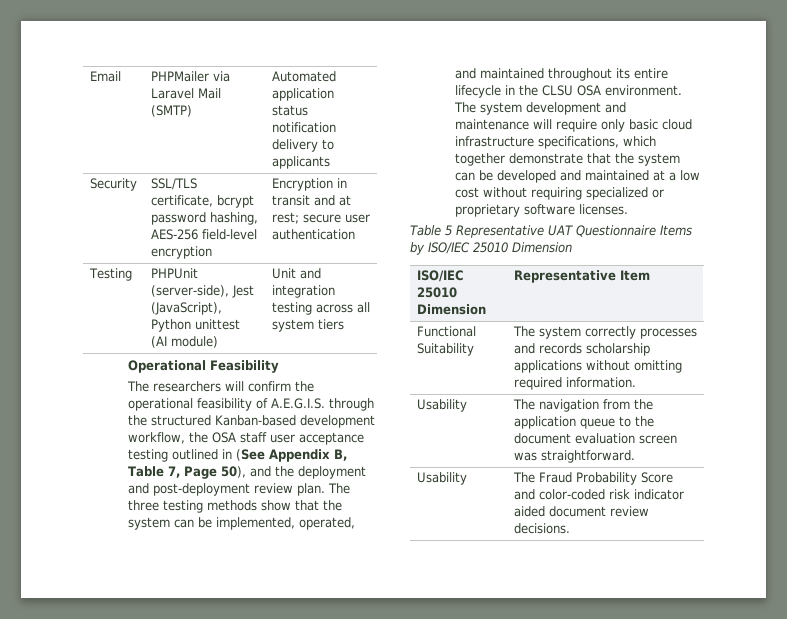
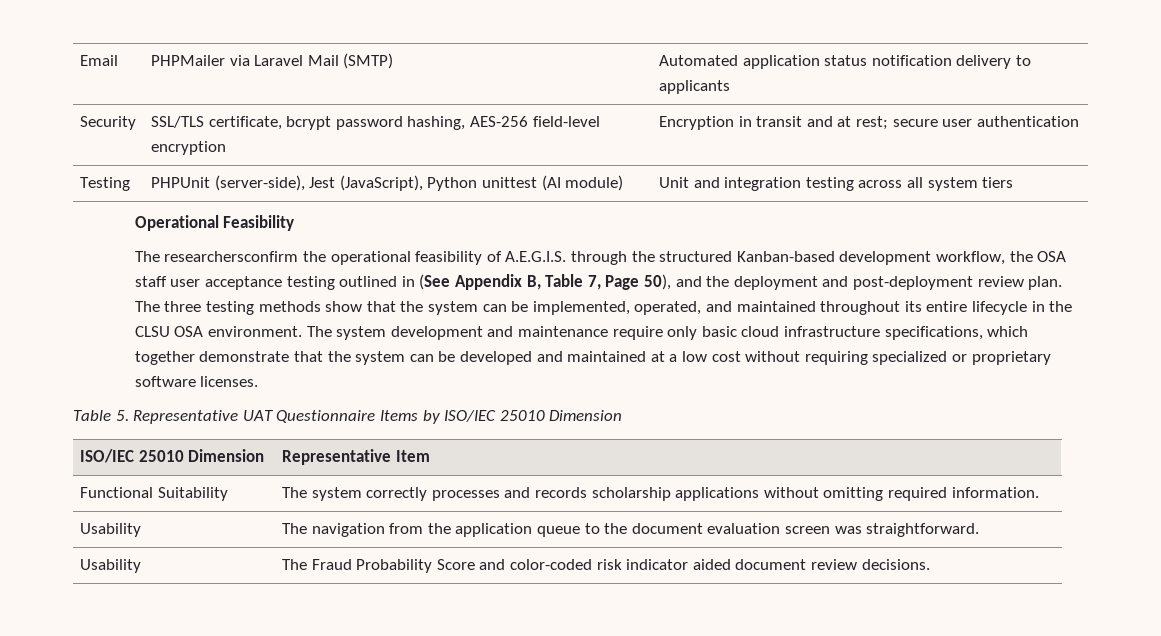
- The researchers will confirm the operational feasibility of A.E.G.I.S. through the structured Kanban-based development workflow, the OSA staff user acceptance testing outlined in (See Appendix B, Table 7, Page 50), and the deployment and post-deployment review plan.
+ The researchersconfirm the operational feasibility of A.E.G.I.S. through the structured Kanban-based development workflow, the OSA staff user acceptance testing outlined in (See Appendix B, Table 7, Page 50), and the deployment and post-deployment review plan.
- The system development and maintenance will require only basic cloud infrastructure specifications, which together demonstrate that the system can be developed and maintained at a low cost without requiring specialized or proprietary software licenses.
+ The system development and maintenance require only basic cloud infrastructure specifications, which together demonstrate that the system can be developed and maintained at a low cost without requiring specialized or proprietary software licenses.
- Table 5 Representative UAT Questionnaire Items by ISO/IEC 25010 Dimension
+ Table 5. Representative UAT Questionnaire Items by ISO/IEC 25010 Dimension

